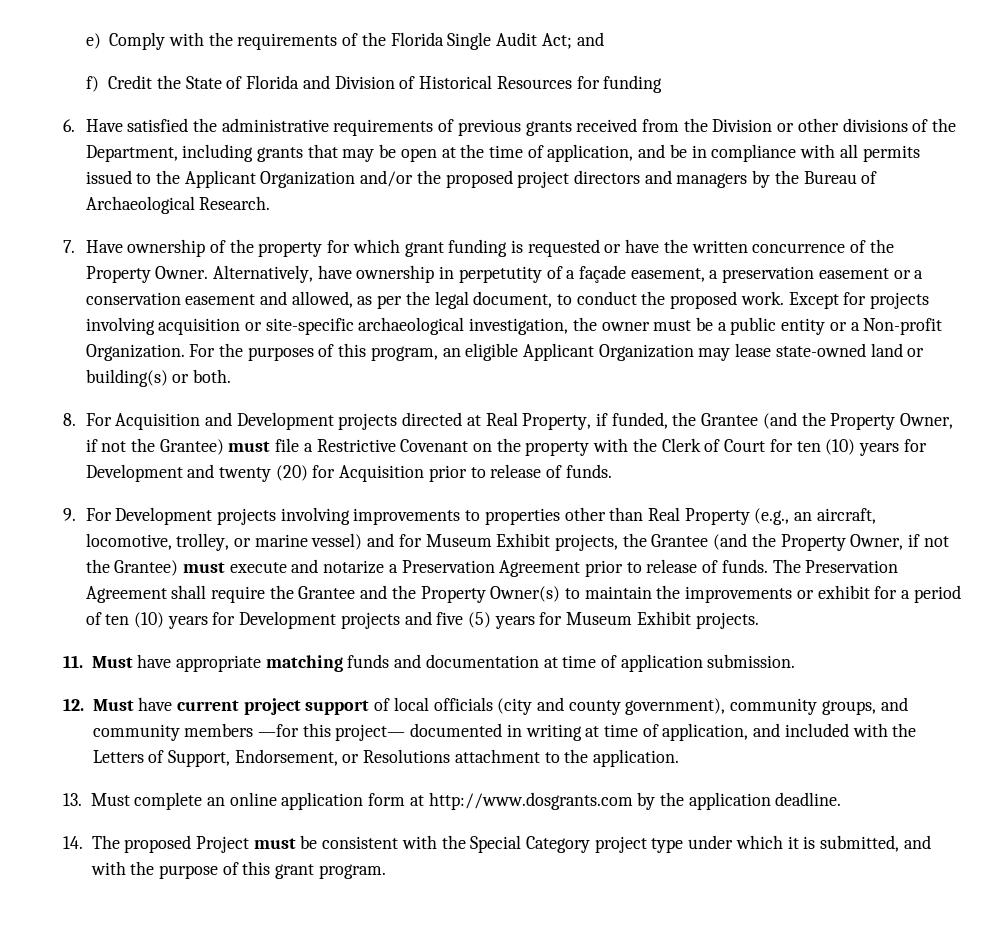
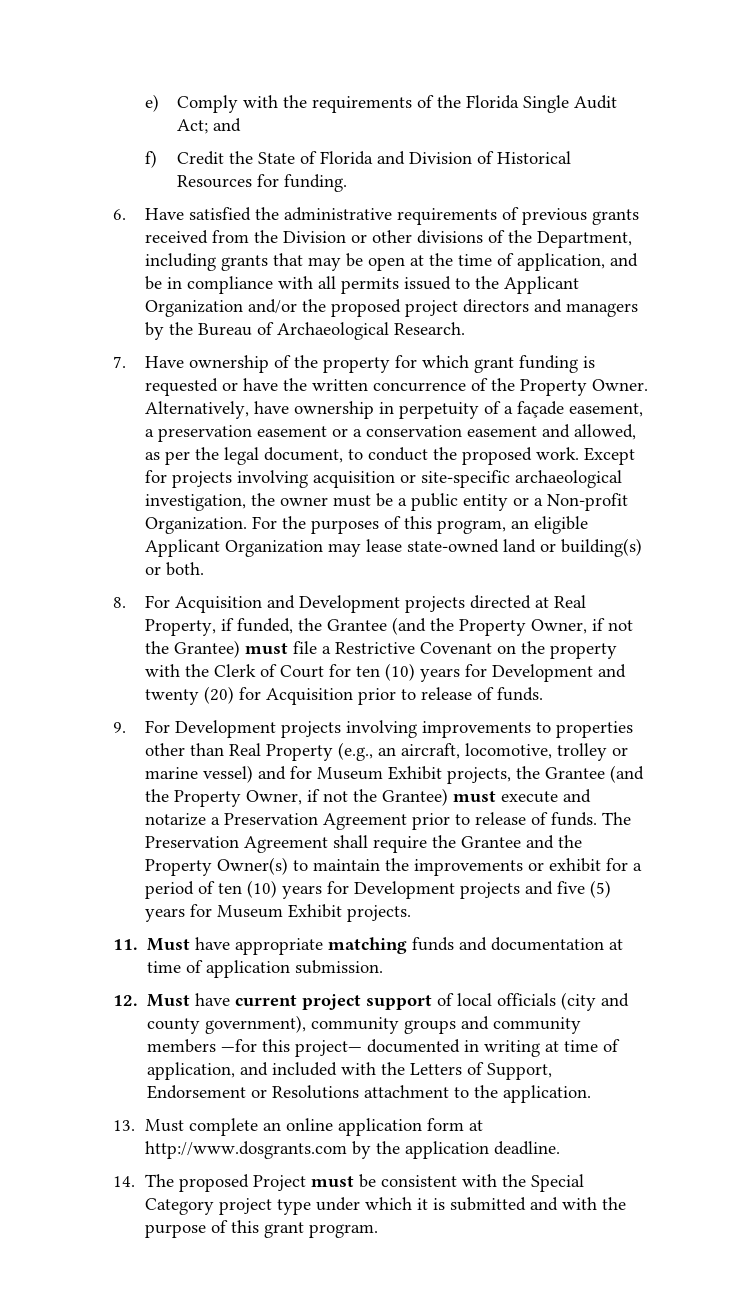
- f) Credit the State of Florida and Division of Historical Resources for funding
+ f) Credit the State of Florida and Division of Historical Resources for funding.
- Alternatively, have ownership in perpetutity of a façade easement, a preservation easement or a conservation easement and allowed, as per the legal document, to conduct the proposed work.
+ Alternatively, have ownership in perpetuity of a façade easement, a preservation easement or a conservation easement and allowed, as per the legal document, to conduct the proposed work.
- 9. For Development projects involving improvements to properties other than Real Property (e.g., an aircraft, locomotive, trolley, or marine vessel) and for Museum Exhibit projects, the Grantee (and the Property Owner, if not the Grantee) must execute and notarize a Preservation Agreement prior to release of funds.
+ 9. For Development projects involving improvements to properties other than Real Property (e.g., an aircraft, locomotive, trolley or marine vessel) and for Museum Exhibit projects, the Grantee (and the Property Owner, if not the Grantee) must execute and notarize a Preservation Agreement prior to release of funds.
- 12. Must have current project support of local officials (city and county government), community groups, and community members —for this project— documented in writing at time of application, and included with the Letters of Support, Endorsement, or Resolutions attachment to the application.
+ 12. Must have current project support of local officials (city and county government), community groups and community members —for this project— documented in writing at time of application, and included with the Letters of Support, Endorsement or Resolutions attachment to the application.
- 14. The proposed Project must be consistent with the Special Category project type under which it is submitted, and with the purpose of this grant program.
+ 14. The proposed Project must be consistent with the Special Category project type under which it is submitted and with the purpose of this grant program.

